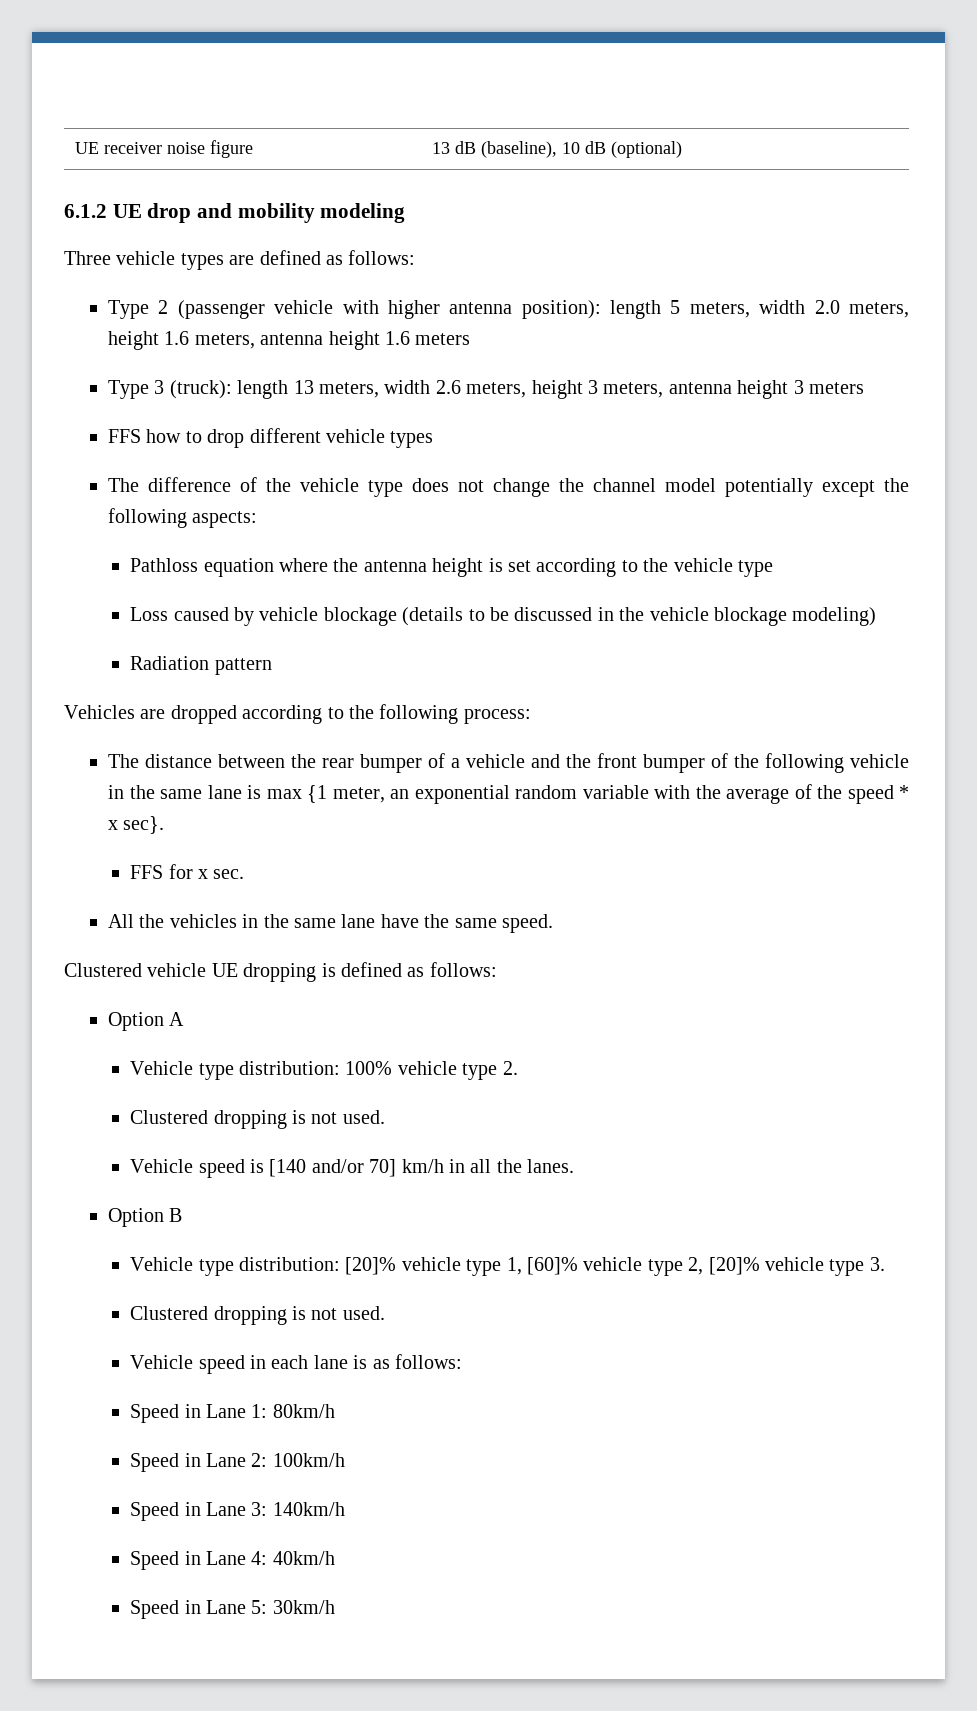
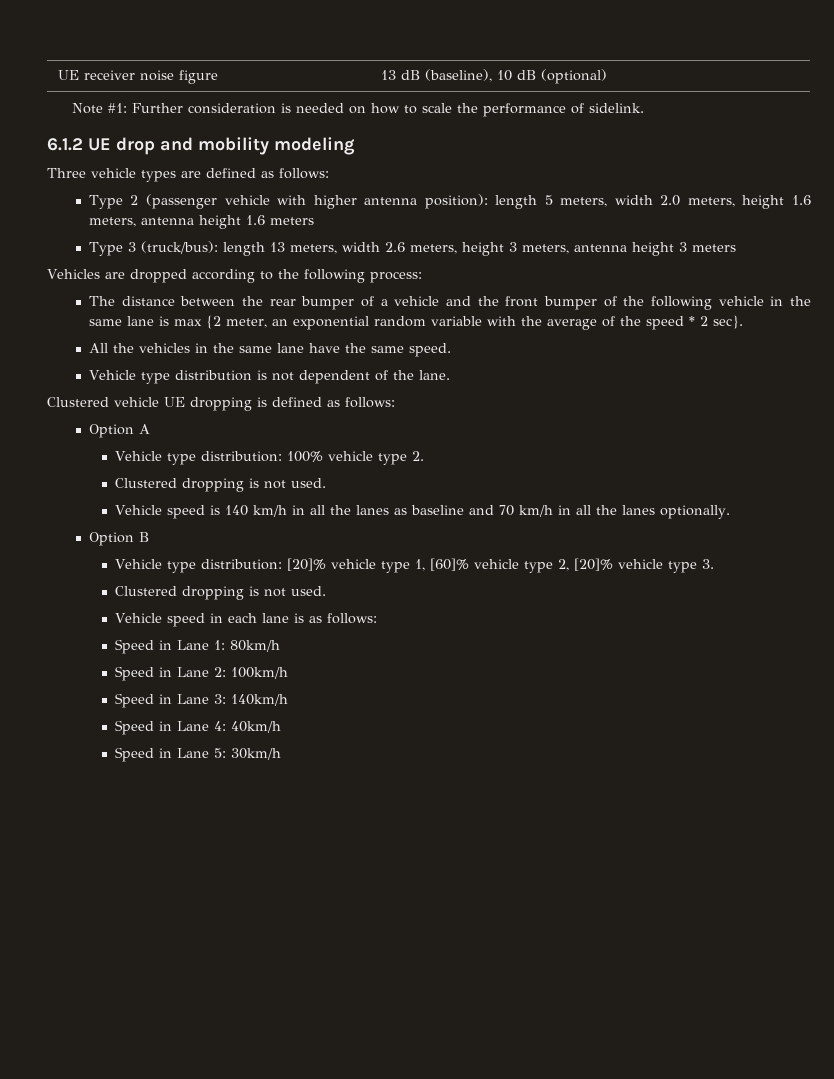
+ Note #1: Further consideration is needed on how to scale the performance of sidelink.
- Type 3 (truck): length 13 meters, width 2.6 meters, height 3 meters, antenna height 3 meters
+ Type 3 (truck/bus): length 13 meters, width 2.6 meters, height 3 meters, antenna height 3 meters
- FFS how to drop different vehicle types
- The difference of the vehicle type does not change the channel model potentially except the following aspects:
- Pathloss equation where the antenna height is set according to the vehicle type
- Loss caused by vehicle blockage (details to be discussed in the vehicle blockage modeling)
- Radiation pattern
- The distance between the rear bumper of a vehicle and the front bumper of the following vehicle in the same lane is max {1 meter, an exponential random variable with the average of the speed * x sec}.
+ The distance between the rear bumper of a vehicle and the front bumper of the following vehicle in the same lane is max {2 meter, an exponential random variable with the average of the speed * 2 sec}.
- FFS for x sec.
+ Vehicle type distribution is not dependent of the lane.
- Vehicle speed is [140 and/or 70] km/h in all the lanes.
+ Vehicle speed is 140 km/h in all the lanes as baseline and 70 km/h in all the lanes optionally.

